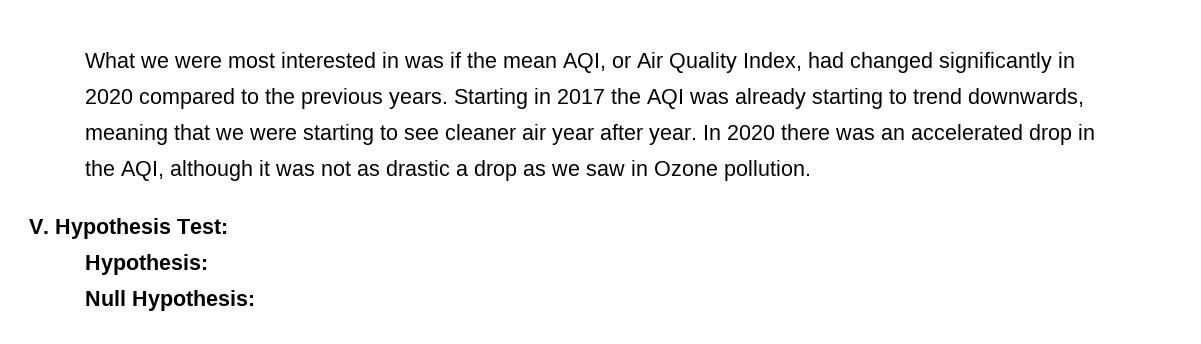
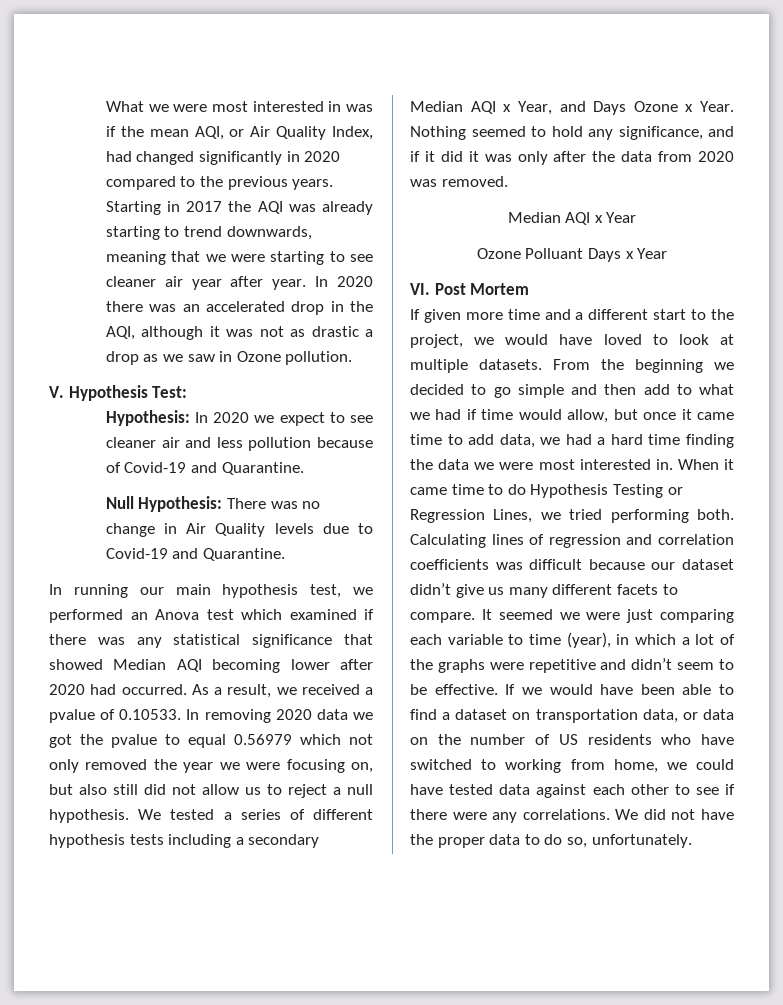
  V. Hypothesis Test:
- Hypothesis:
- Null Hypothesis:
+ Hypothesis: In 2020 we expect to see cleaner air and less pollution because of Covid-19 and Quarantine.
+ Null Hypothesis: There was no change in Air Quality levels due to Covid-19 and Quarantine.
+ In running our main hypothesis test, we performed an Anova test which examined if there was any statistical significance that showed Median AQI becoming lower after 2020 had occurred. As a result, we received a pvalue of 0.10533. In removing 2020 data we got the pvalue to equal 0.56979 which not only removed the year we were focusing on, but also still did not allow us to reject a null hypothesis. We tested a series of different hypothesis tests including a secondary Median AQI x Year, and Days Ozone x Year. Nothing seemed to hold any significance, and if it did it was only after the data from 2020 was removed.
+ Median AQI x Year
+ Ozone Polluant Days x Year
+ VI. Post Mortem
+ If given more time and a different start to the project, we would have loved to look at multiple datasets. From the beginning we decided to go simple and then add to what we had if time would allow, but once it came time to add data, we had a hard time finding the data we were most interested in. When it came time to do Hypothesis Testing or Regression Lines, we tried performing both. Calculating lines of regression and correlation coefficients was difficult because our dataset didn’t give us many different facets to compare. It seemed we were just comparing each variable to time (year), in which a lot of the graphs were repetitive and didn’t seem to be effective. If we would have been able to find a dataset on transportation data, or data on the number of US residents who have switched to working from home, we could have tested data against each other to see if there were any correlations. We did not have the proper data to do so, unfortunately.

